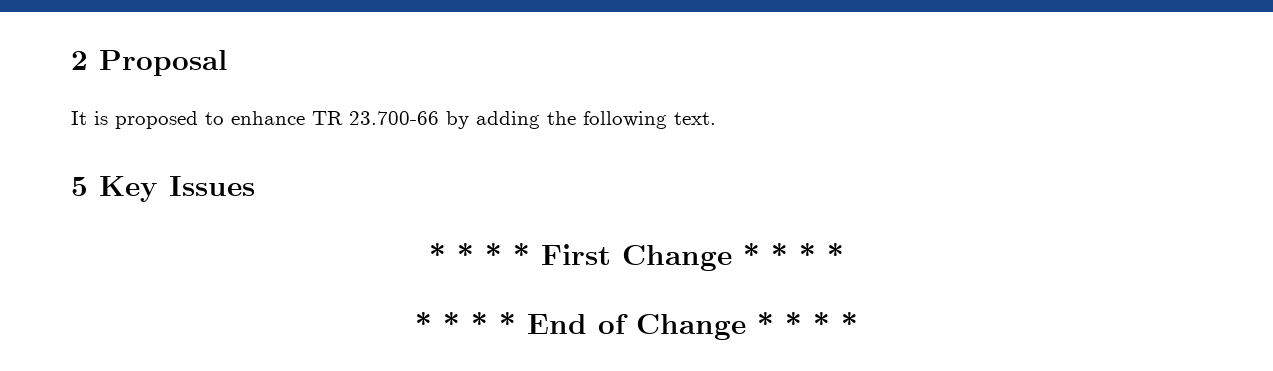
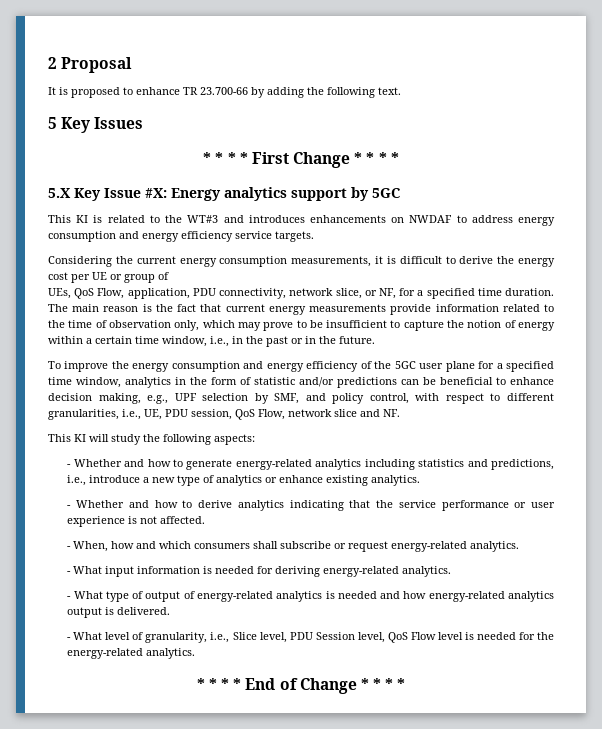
+ 5.X Key Issue #X: Energy analytics support by 5GC
+ This KI is related to the WT#3 and introduces enhancements on NWDAF to address energy consumption and energy efficiency service targets.
+ Considering the current energy consumption measurements, it is difficult to derive the energy cost per UE or group of
+ UEs, QoS Flow, application, PDU connectivity, network slice, or NF, for a specified time duration. The main reason is the fact that current energy measurements provide information related to the time of observation only, which may prove to be insufficient to capture the notion of energy within a certain time window, i.e., in the past or in the future.
+ To improve the energy consumption and energy efficiency of the 5GC user plane for a specified time window, analytics in the form of statistic and/or predictions can be beneficial to enhance decision making, e.g., UPF selection by SMF, and policy control, with respect to different granularities, i.e., UE, PDU session, QoS Flow, network slice and NF.
+ This KI will study the following aspects:
+ - Whether and how to generate energy-related analytics including statistics and predictions, i.e., introduce a new type of analytics or enhance existing analytics.
+ - Whether and how to derive analytics indicating that the service performance or user experience is not affected.
+ - When, how and which consumers shall subscribe or request energy-related analytics.
+ - What input information is needed for deriving energy-related analytics.
+ - What type of output of energy-related analytics is needed and how energy-related analytics output is delivered.
+ - What level of granularity, i.e., Slice level, PDU Session level, QoS Flow level is needed for the energy-related analytics.

